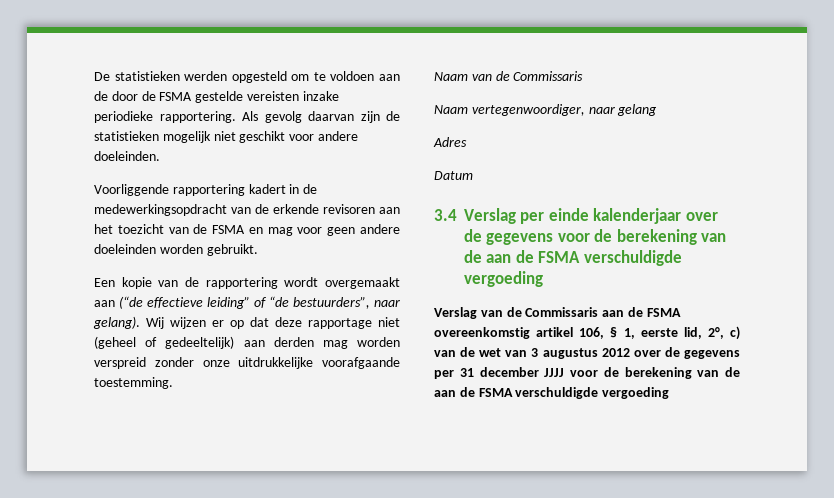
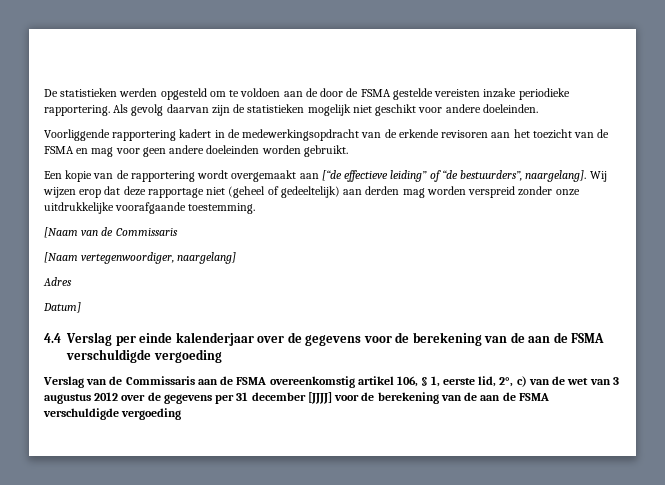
- Een kopie van de rapportering wordt overgemaakt aan (“de effectieve leiding” of “de bestuurders”, naar gelang). Wij wijzen er op dat deze rapportage niet (geheel of gedeeltelijk) aan derden mag worden verspreid zonder onze uitdrukkelijke voorafgaande toestemming.
+ Een kopie van de rapportering wordt overgemaakt aan [“de effectieve leiding” of “de bestuurders”, naargelang]. Wij wijzen erop dat deze rapportage niet (geheel of gedeeltelijk) aan derden mag worden verspreid zonder onze uitdrukkelijke voorafgaande toestemming.
- Naam van de Commissaris
+ [Naam van de Commissaris
- Naam vertegenwoordiger, naar gelang
+ [Naam vertegenwoordiger, naargelang]
- Datum
- 3.4 Verslag per einde kalenderjaar over de gegevens voor de berekening van de aan de FSMA verschuldigde vergoeding
+ Datum]
+ 4.4 Verslag per einde kalenderjaar over de gegevens voor de berekening van de aan de FSMA verschuldigde vergoeding
- Verslag van de Commissaris aan de FSMA overeenkomstig artikel 106, § 1, eerste lid, 2°, c) van de wet van 3 augustus 2012 over de gegevens per 31 december JJJJ voor de berekening van de aan de FSMA verschuldigde vergoeding
+ Verslag van de Commissaris aan de FSMA overeenkomstig artikel 106, § 1, eerste lid, 2°, c) van de wet van 3 augustus 2012 over de gegevens per 31 december [JJJJ] voor de berekening van de aan de FSMA verschuldigde vergoeding

